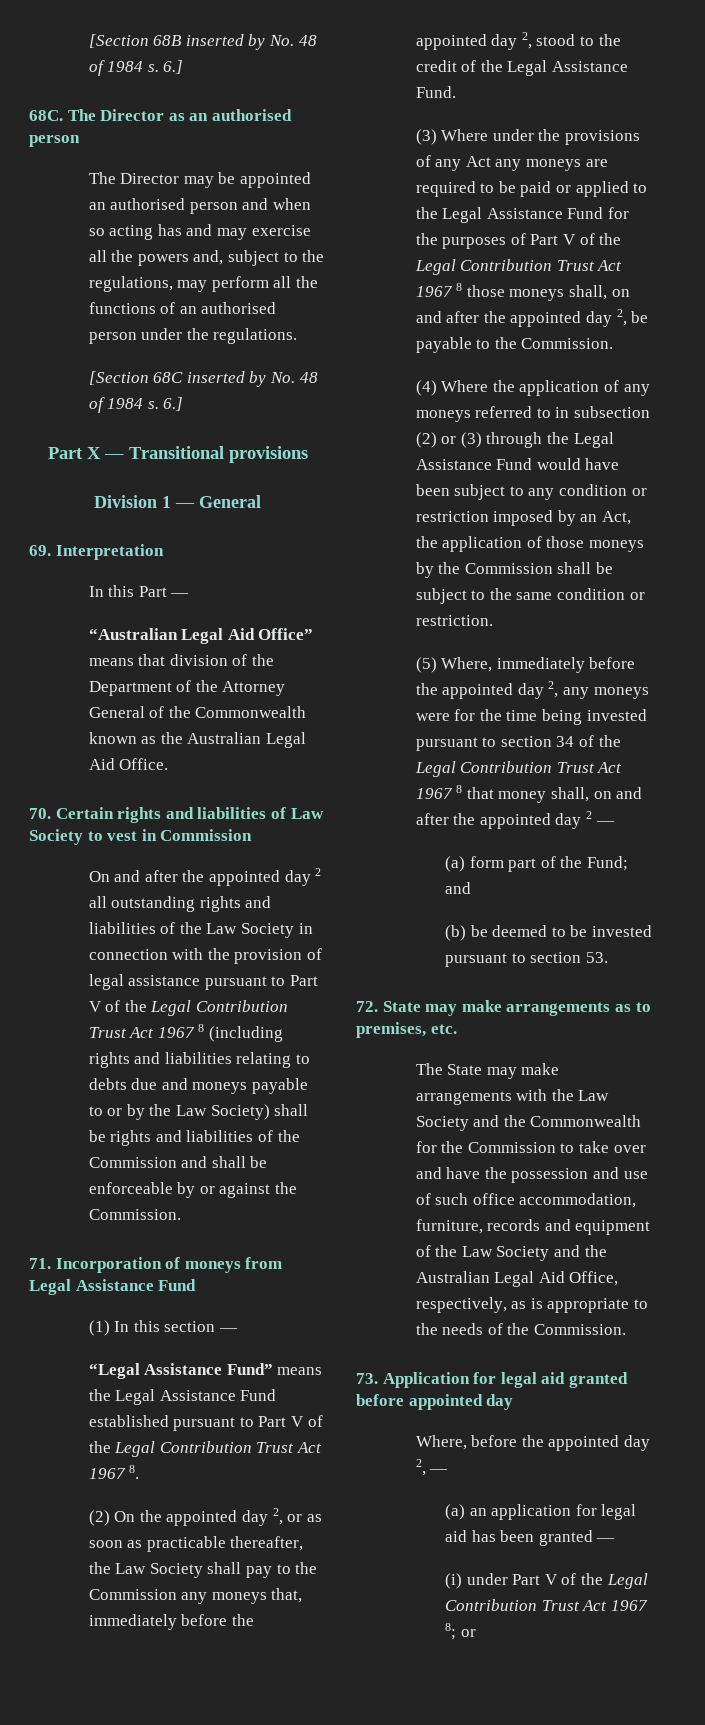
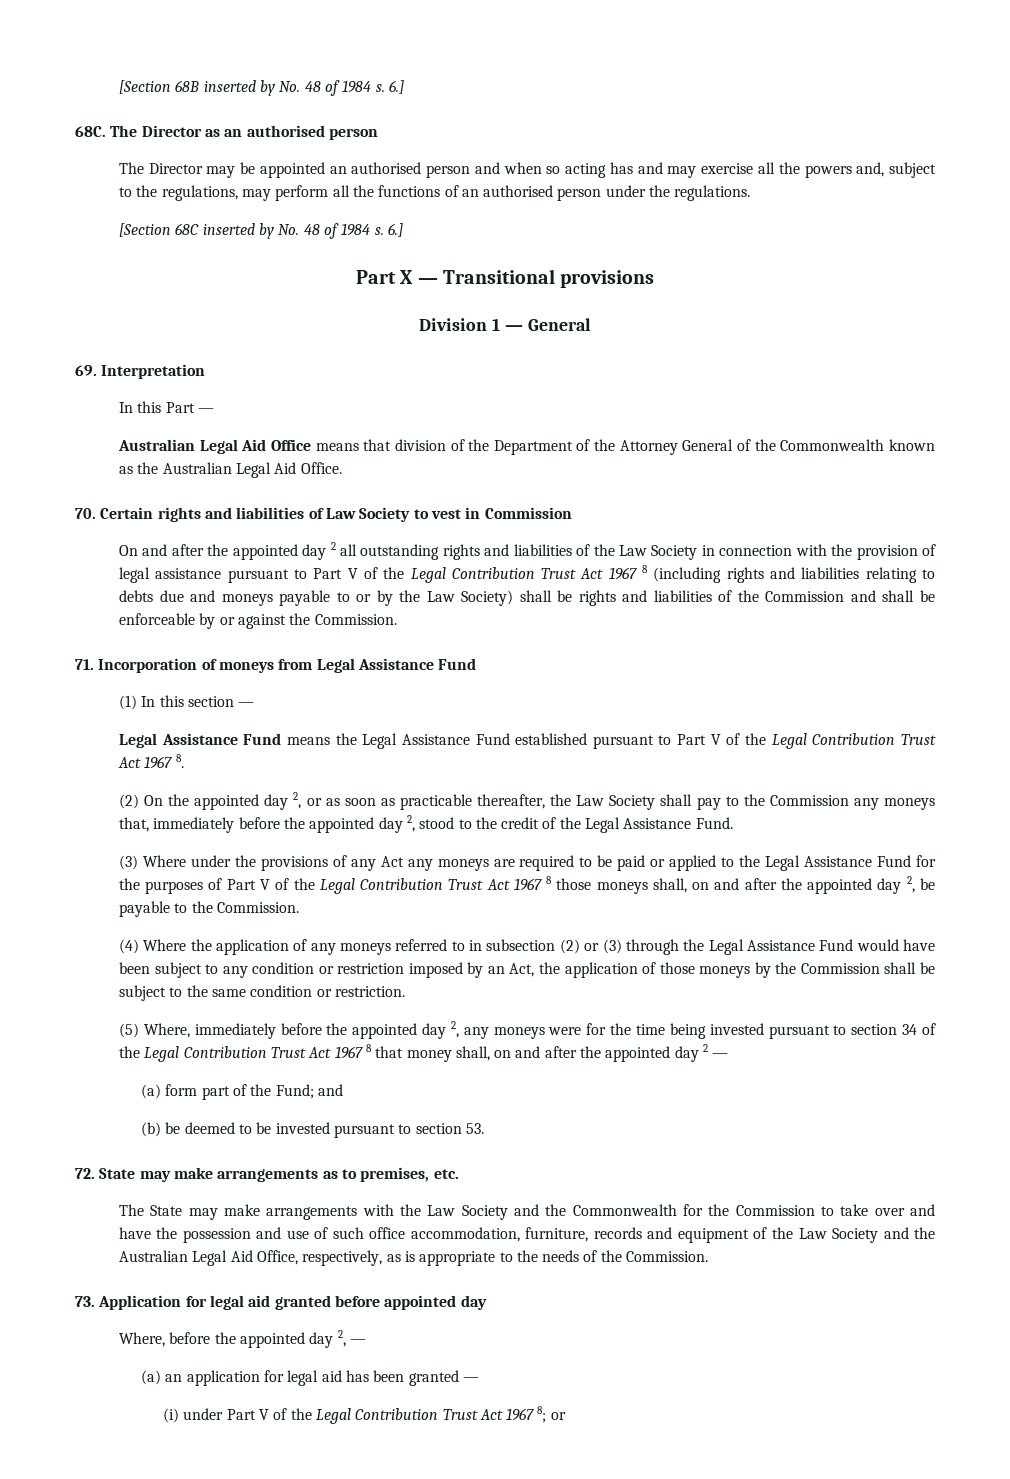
- “Australian Legal Aid Office” means that division of the Department of the Attorney General of the Commonwealth known as the Australian Legal Aid Office.
+ Australian Legal Aid Office means that division of the Department of the Attorney General of the Commonwealth known as the Australian Legal Aid Office.
- “Legal Assistance Fund” means the Legal Assistance Fund established pursuant to Part V of the Legal Contribution Trust Act 1967 8.
+ Legal Assistance Fund means the Legal Assistance Fund established pursuant to Part V of the Legal Contribution Trust Act 1967 8.

